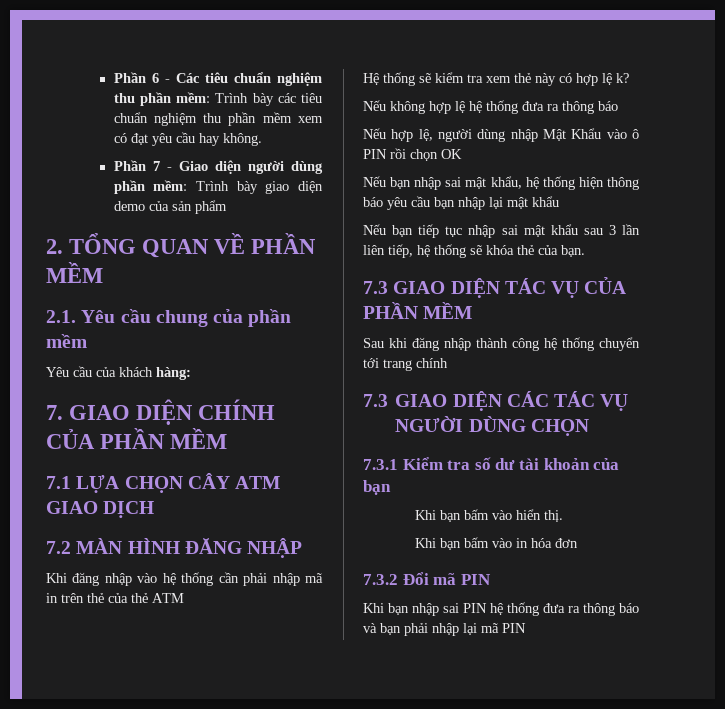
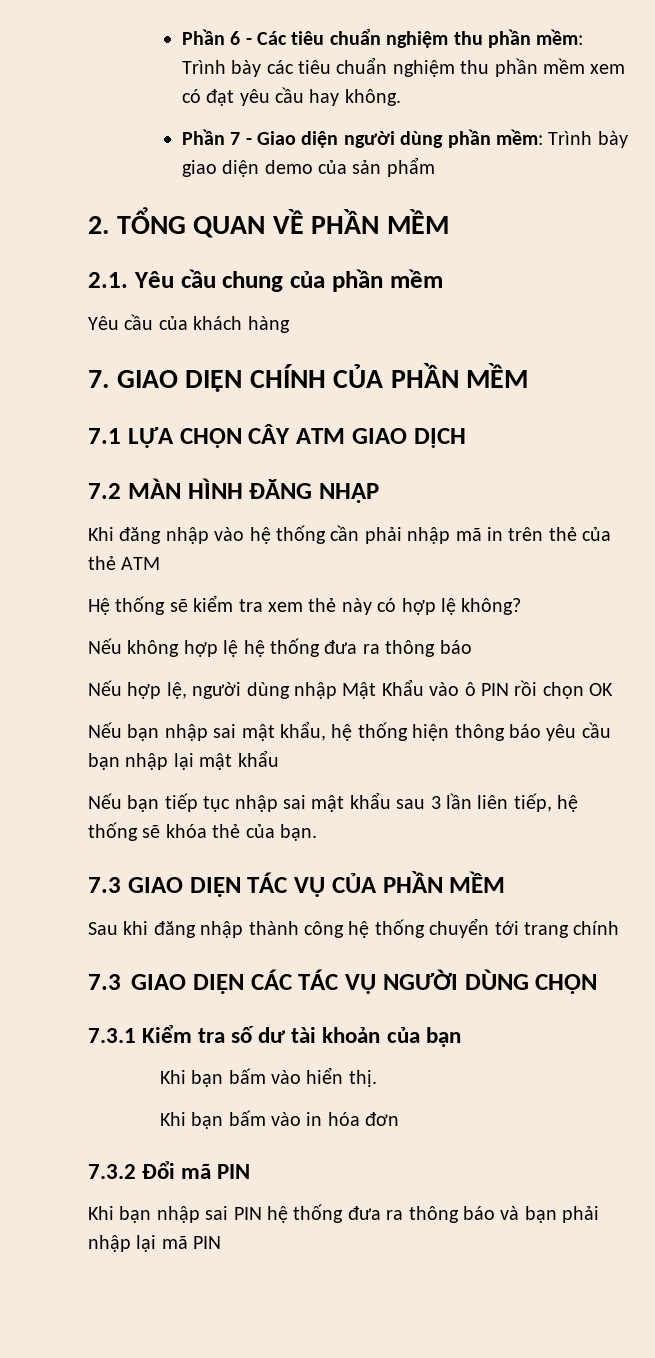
- Yêu cầu của khách hàng:
+ Yêu cầu của khách hàng
- Hệ thống sẽ kiểm tra xem thẻ này có hợp lệ k?
+ Hệ thống sẽ kiểm tra xem thẻ này có hợp lệ không?

